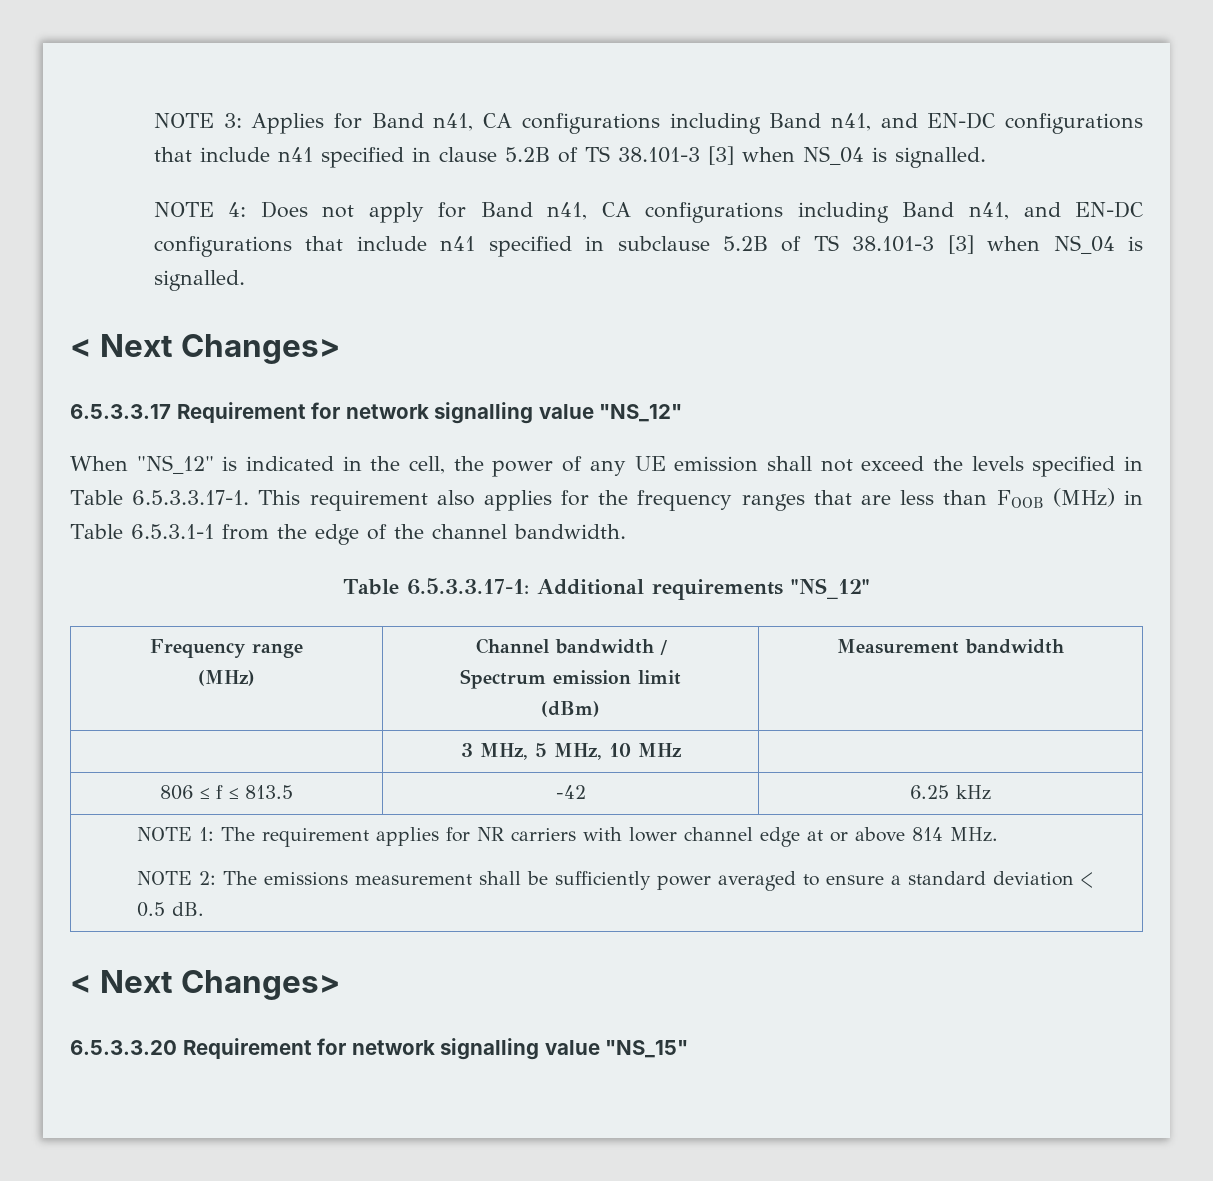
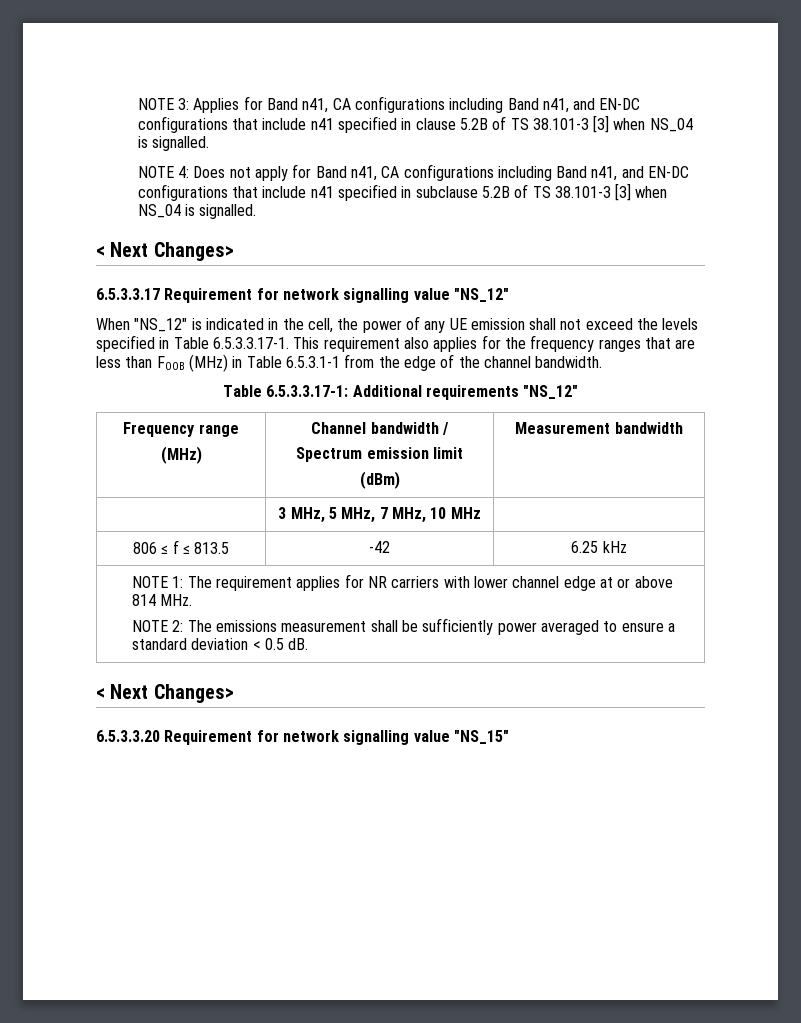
- | 3 MHz, 5 MHz, 10 MHz |
+ | 3 MHz, 5 MHz, 7 MHz, 10 MHz |

